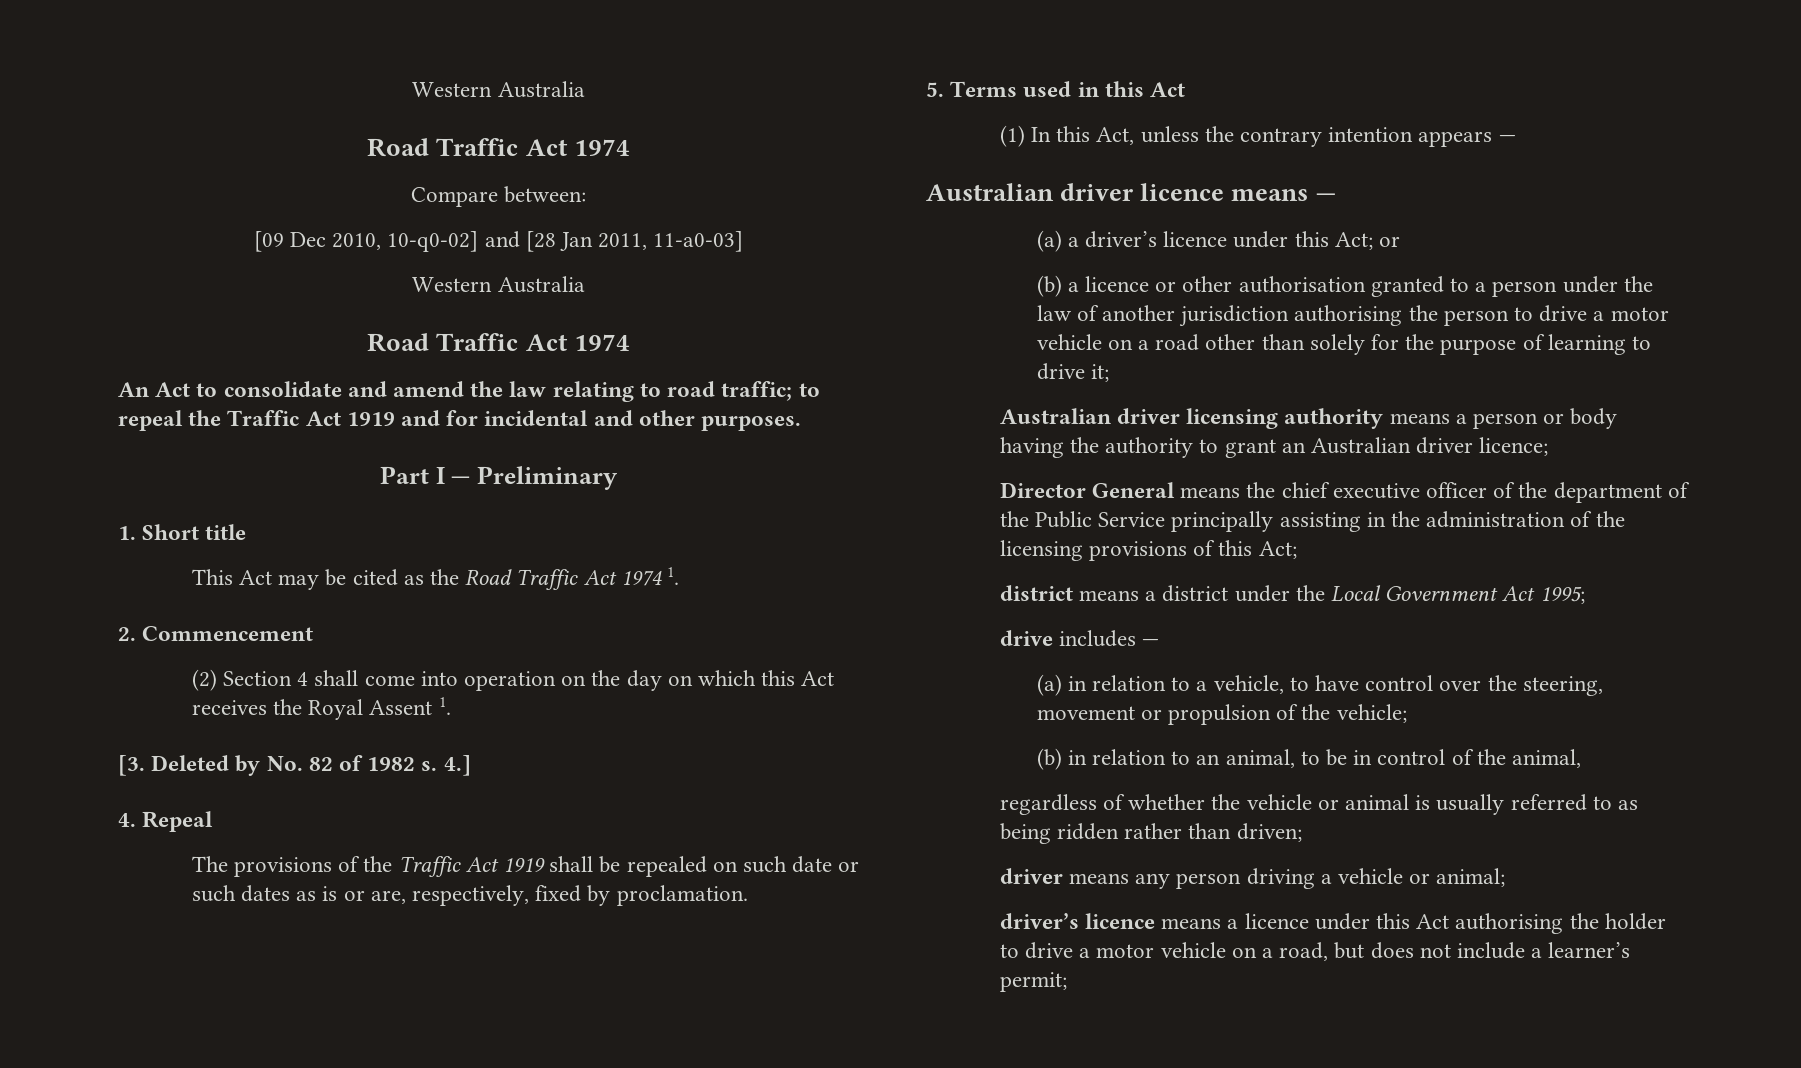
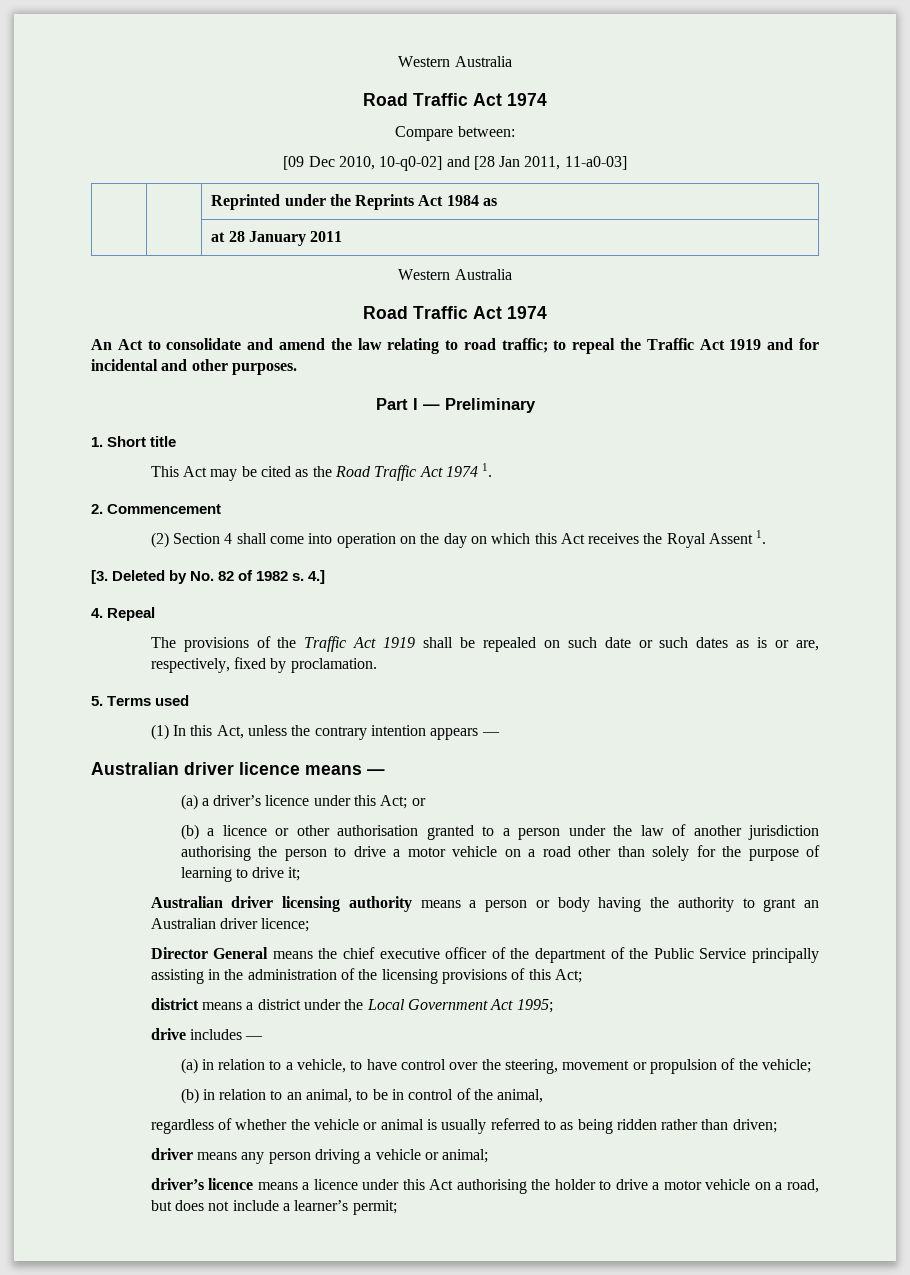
+ | | Reprinted under the Reprints Act 1984 as
+ | | at 28 January 2011
- 5. Terms used in this Act
+ 5. Terms used

